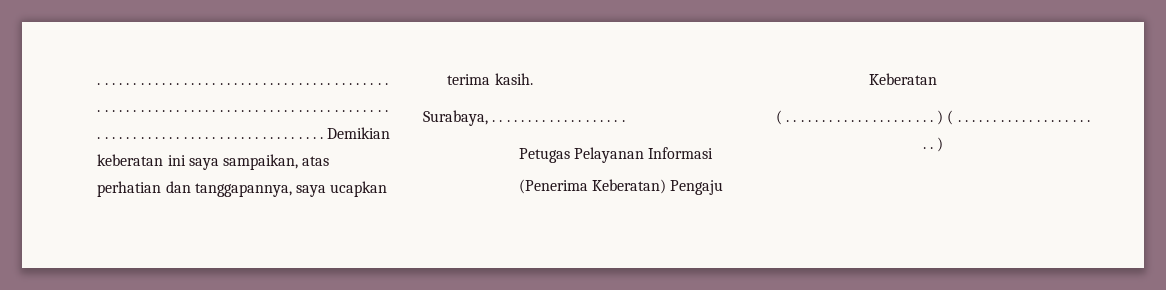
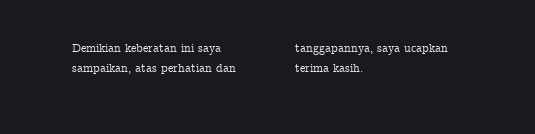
- . . . . . . . . . . . . . . . . . . . . . . . . . . . . . . . . . . . . . . . . . . . . . . . . . . . . . . . . . . . . . . . . . . . . . . . . . . . . . . . . . . . . . . . . . . . . . . . . . . . . . . . . . . . . . . . . . .
- Surabaya, . . . . . . . . . . . . . . . . . . .
- Petugas Pelayanan Informasi
- (Penerima Keberatan) Pengaju Keberatan
- ( . . . . . . . . . . . . . . . . . . . . . ) ( . . . . . . . . . . . . . . . . . . . . . )

